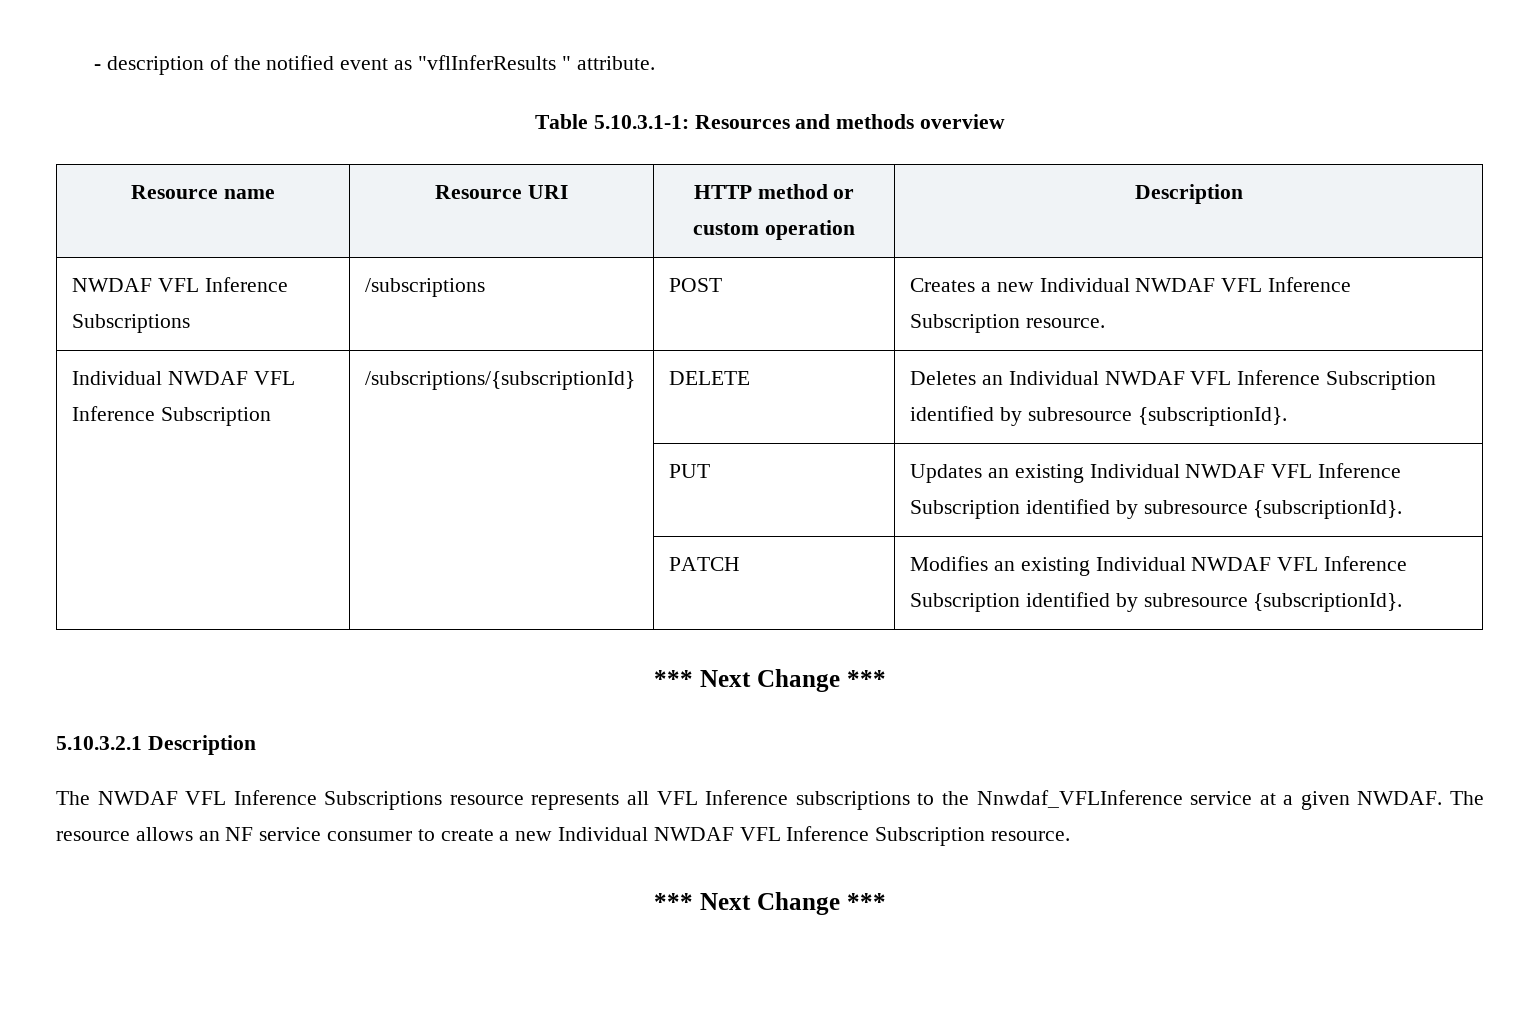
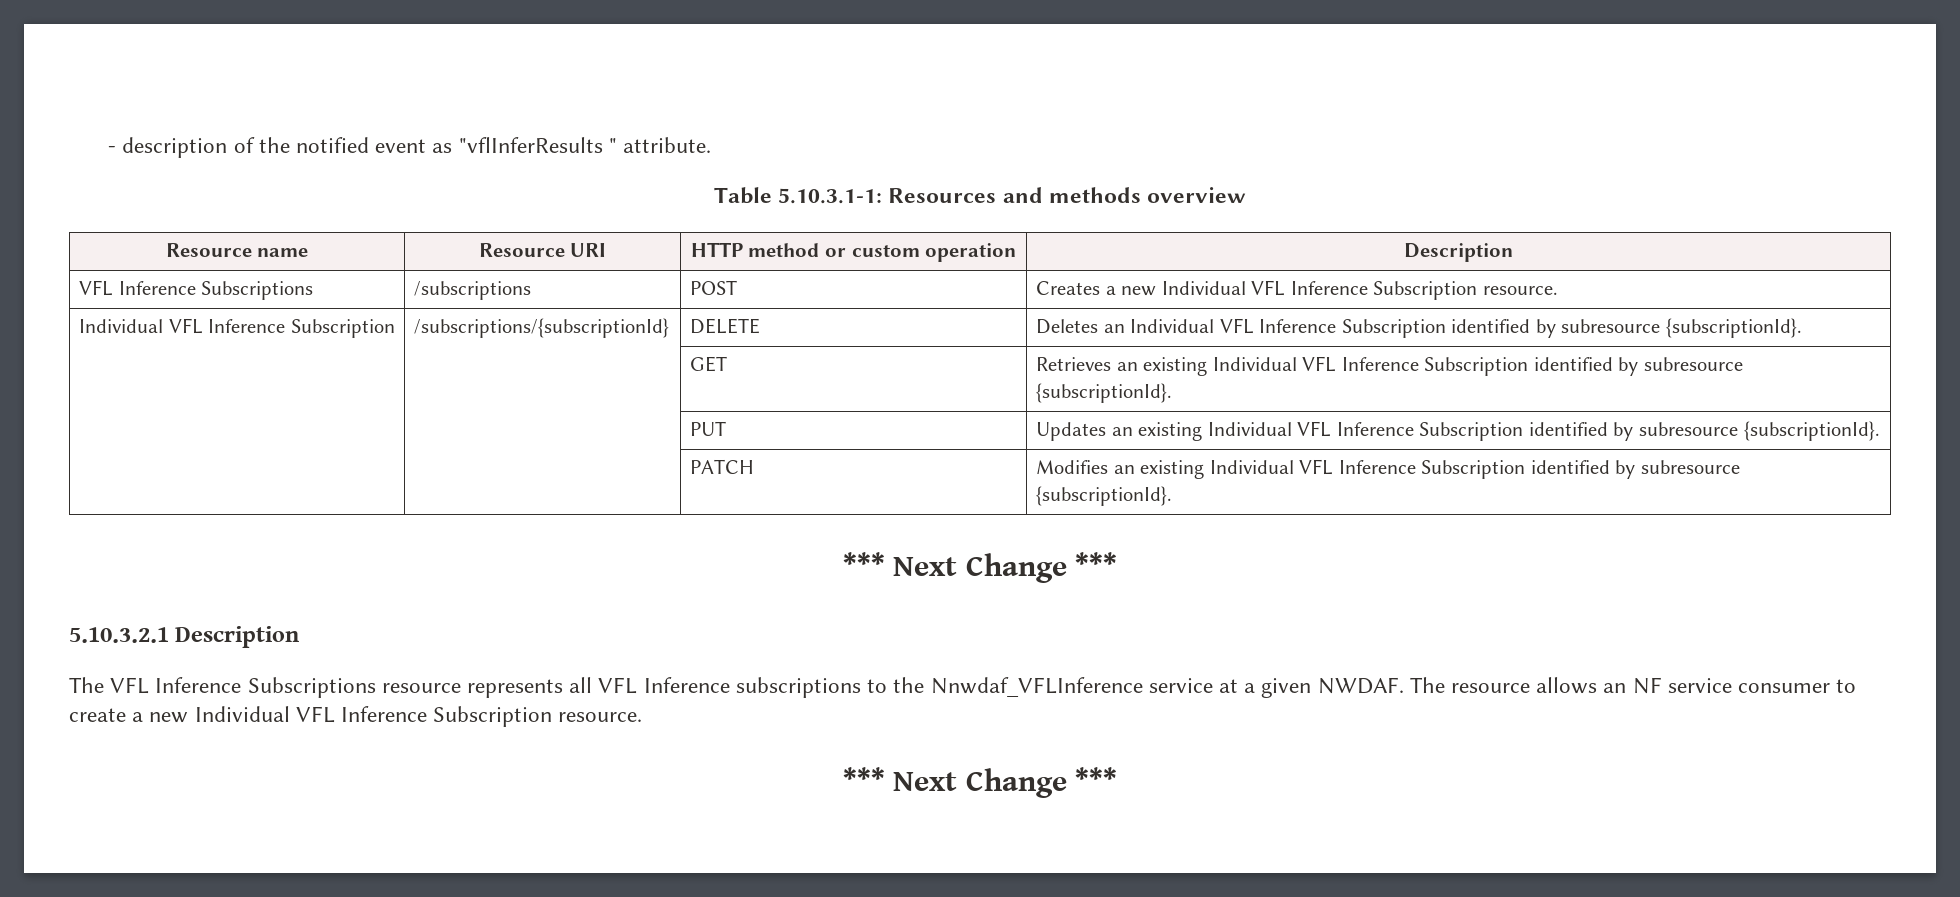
- NWDAF VFL Inference Subscriptions | /subscriptions | POST | Creates a new Individual NWDAF VFL Inference Subscription resource.
+ VFL Inference Subscriptions | /subscriptions | POST | Creates a new Individual VFL Inference Subscription resource.
- Individual NWDAF VFL Inference Subscription | /subscriptions/{subscriptionId} | DELETE | Deletes an Individual NWDAF VFL Inference Subscription identified by subresource {subscriptionId}.
+ Individual VFL Inference Subscription | /subscriptions/{subscriptionId} | DELETE | Deletes an Individual VFL Inference Subscription identified by subresource {subscriptionId}.
+ | | GET | Retrieves an existing Individual VFL Inference Subscription identified by subresource {subscriptionId}.
- | | PUT | Updates an existing Individual NWDAF VFL Inference Subscription identified by subresource {subscriptionId}.
+ | | PUT | Updates an existing Individual VFL Inference Subscription identified by subresource {subscriptionId}.
- | | PATCH | Modifies an existing Individual NWDAF VFL Inference Subscription identified by subresource {subscriptionId}.
+ | | PATCH | Modifies an existing Individual VFL Inference Subscription identified by subresource {subscriptionId}.
- The NWDAF VFL Inference Subscriptions resource represents all VFL Inference subscriptions to the Nnwdaf_VFLInference service at a given NWDAF.
+ The VFL Inference Subscriptions resource represents all VFL Inference subscriptions to the Nnwdaf_VFLInference service at a given NWDAF.
- The resource allows an NF service consumer to create a new Individual NWDAF VFL Inference Subscription resource.
+ The resource allows an NF service consumer to create a new Individual VFL Inference Subscription resource.

